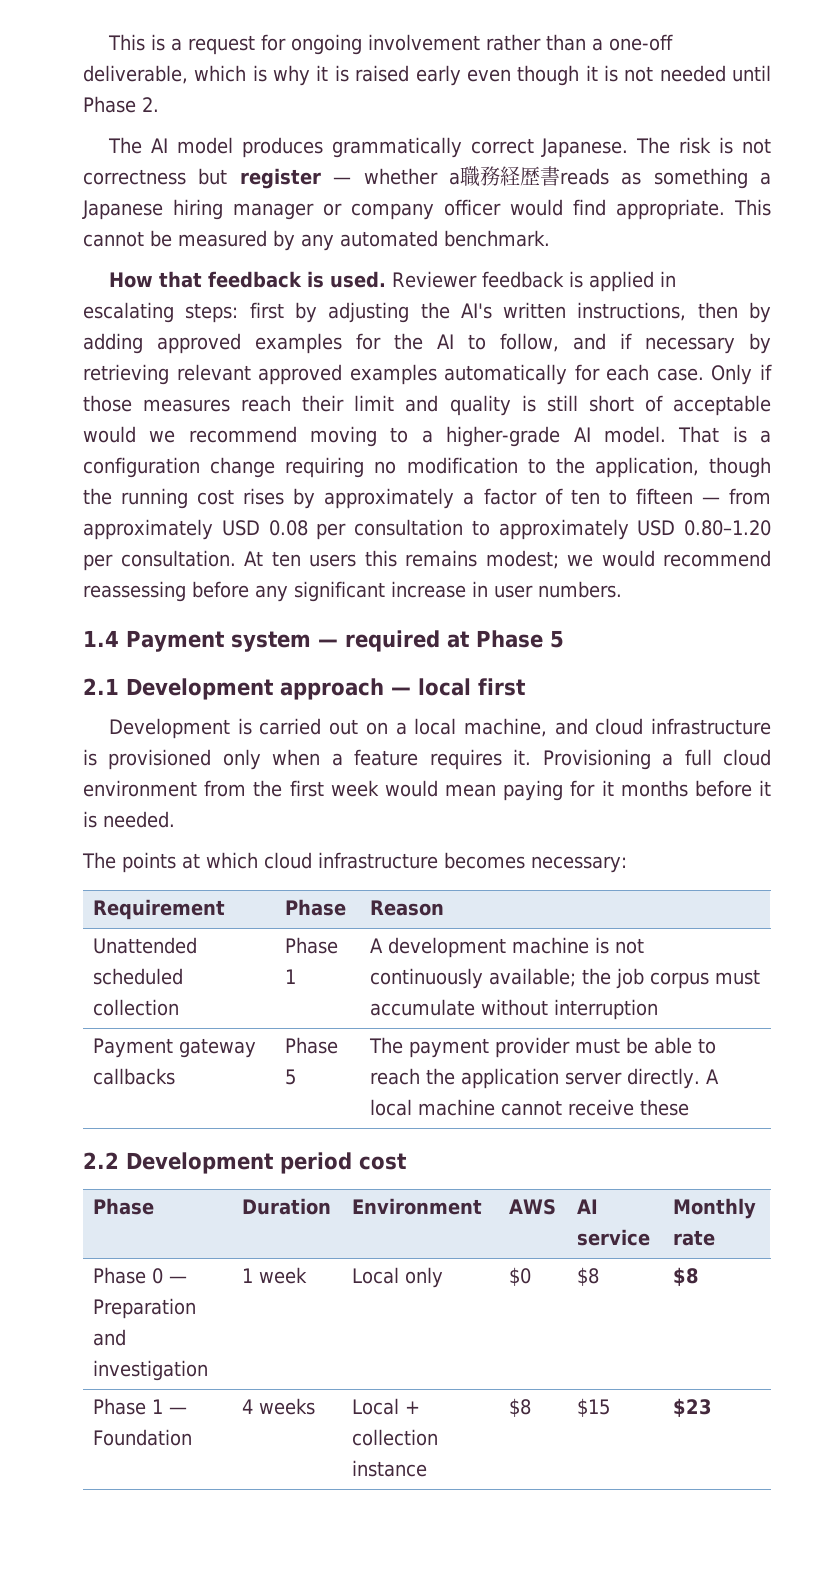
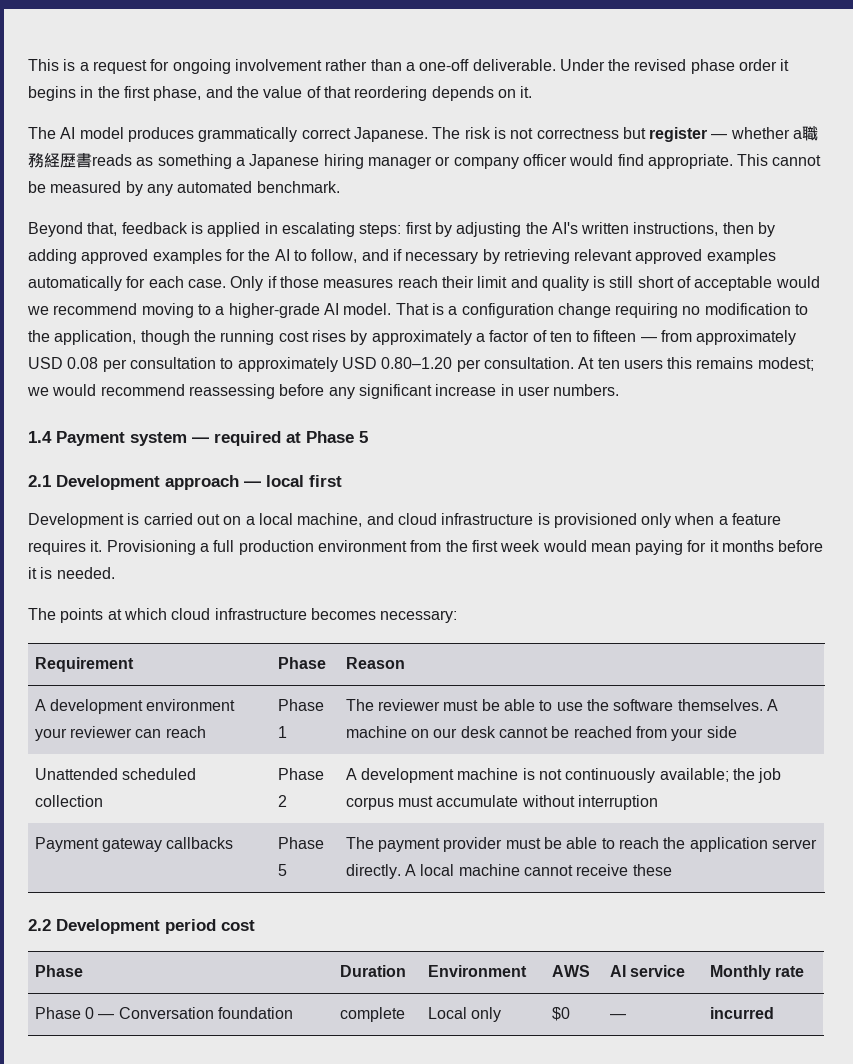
- This is a request for ongoing involvement rather than a one-off deliverable, which is why it is raised early even though it is not needed until Phase 2.
+ This is a request for ongoing involvement rather than a one-off deliverable. Under the revised phase order it begins in the first phase, and the value of that reordering depends on it.
- How that feedback is used. Reviewer feedback is applied in escalating steps: first by adjusting the AI's written instructions, then by adding approved examples for the AI to follow, and if necessary by retrieving relevant approved examples automatically for each case.
+ Beyond that, feedback is applied in escalating steps: first by adjusting the AI's written instructions, then by adding approved examples for the AI to follow, and if necessary by retrieving relevant approved examples automatically for each case.
- Provisioning a full cloud environment from the first week would mean paying for it months before it is needed.
+ Provisioning a full production environment from the first week would mean paying for it months before it is needed.
+ A development environment your reviewer can reach | Phase 1 | The reviewer must be able to use the software themselves. A machine on our desk cannot be reached from your side
- Unattended scheduled collection | Phase 1 | A development machine is not continuously available; the job corpus must accumulate without interruption
+ Unattended scheduled collection | Phase 2 | A development machine is not continuously available; the job corpus must accumulate without interruption
- Phase 0 — Preparation and investigation | 1 week | Local only | $0 | $8 | $8
- Phase 1 — Foundation | 4 weeks | Local + collection instance | $8 | $15 | $23
+ Phase 0 — Conversation foundation | complete | Local only | $0 | — | incurred

